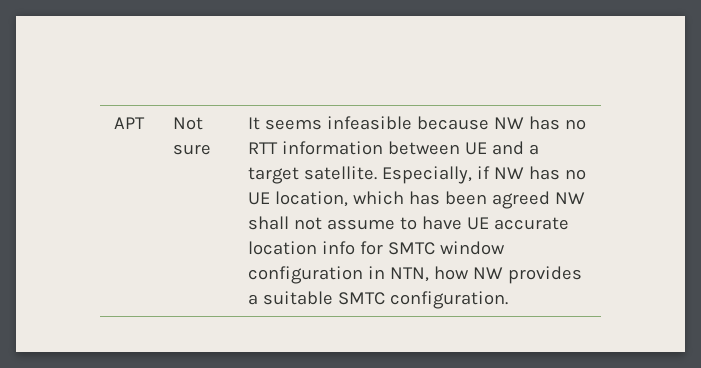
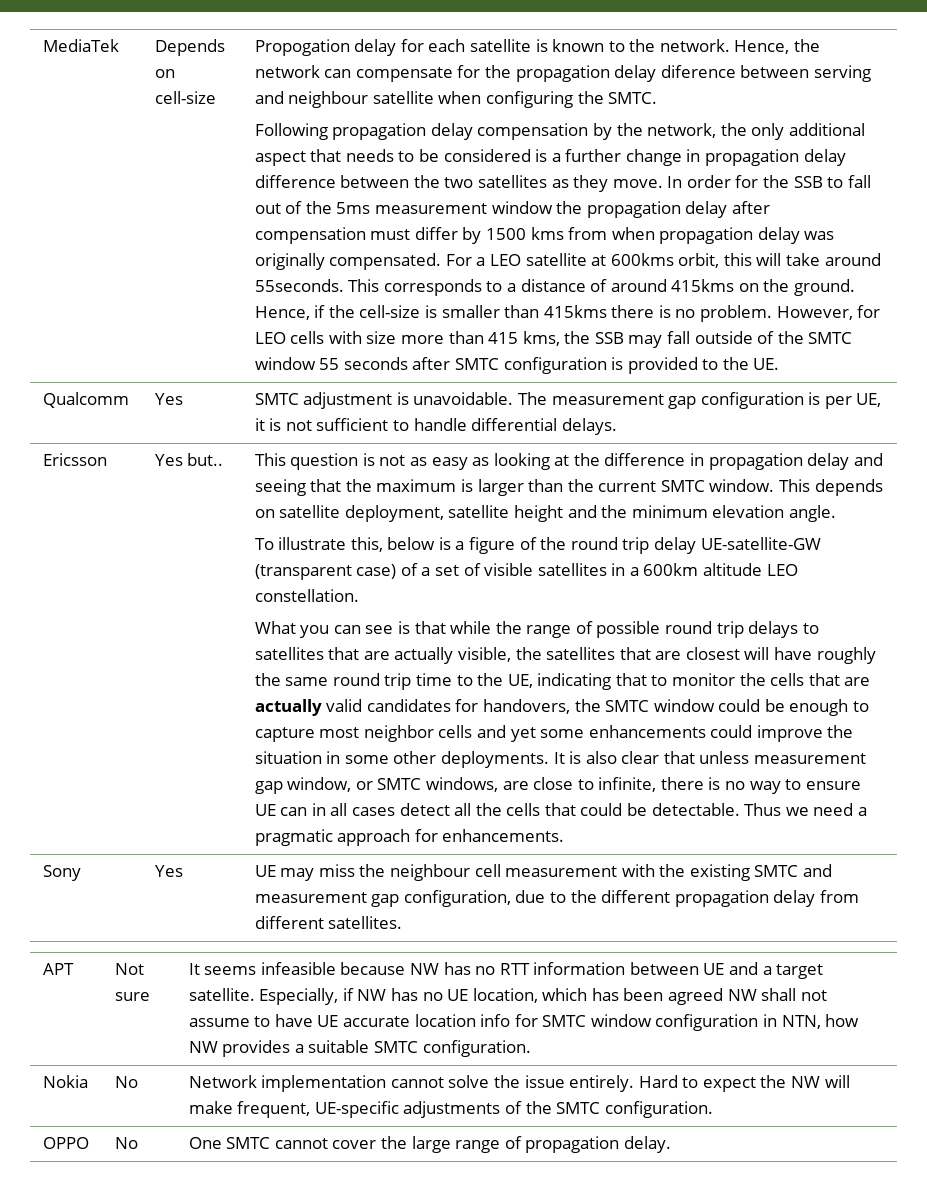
+ MediaTek | Depends on cell-size | Propogation delay for each satellite is known to the network. Hence, the network can compensate for the propagation delay diference between serving and neighbour satellite when configuring the SMTC.
+ Following propagation delay compensation by the network, the only additional aspect that needs to be considered is a further change in propagation delay difference between the two satellites as they move. In order for the SSB to fall out of the 5ms measurement window the propagation delay after compensation must differ by 1500 kms from when propagation delay was originally compensated. For a LEO satellite at 600kms orbit, this will take around 55seconds. This corresponds to a distance of around 415kms on the ground. Hence, if the cell-size is smaller than 415kms there is no problem. However, for LEO cells with size more than 415 kms, the SSB may fall outside of the SMTC window 55 seconds after SMTC configuration is provided to the UE.
+ Qualcomm | Yes | SMTC adjustment is unavoidable. The measurement gap configuration is per UE, it is not sufficient to handle differential delays.
+ Ericsson | Yes but.. | This question is not as easy as looking at the difference in propagation delay and seeing that the maximum is larger than the current SMTC window. This depends on satellite deployment, satellite height and the minimum elevation angle.
+ To illustrate this, below is a figure of the round trip delay UE-satellite-GW (transparent case) of a set of visible satellites in a 600km altitude LEO constellation.
+ What you can see is that while the range of possible round trip delays to satellites that are actually visible, the satellites that are closest will have roughly the same round trip time to the UE, indicating that to monitor the cells that are actually valid candidates for handovers, the SMTC window could be enough to capture most neighbor cells and yet some enhancements could improve the situation in some other deployments. It is also clear that unless measurement gap window, or SMTC windows, are close to infinite, there is no way to ensure UE can in all cases detect all the cells that could be detectable. Thus we need a pragmatic approach for enhancements.
+ Sony | Yes | UE may miss the neighbour cell measurement with the existing SMTC and measurement gap configuration, due to the different propagation delay from different satellites.
+ Nokia | No | Network implementation cannot solve the issue entirely. Hard to expect the NW will make frequent, UE-specific adjustments of the SMTC configuration.
+ OPPO | No | One SMTC cannot cover the large range of propagation delay.

